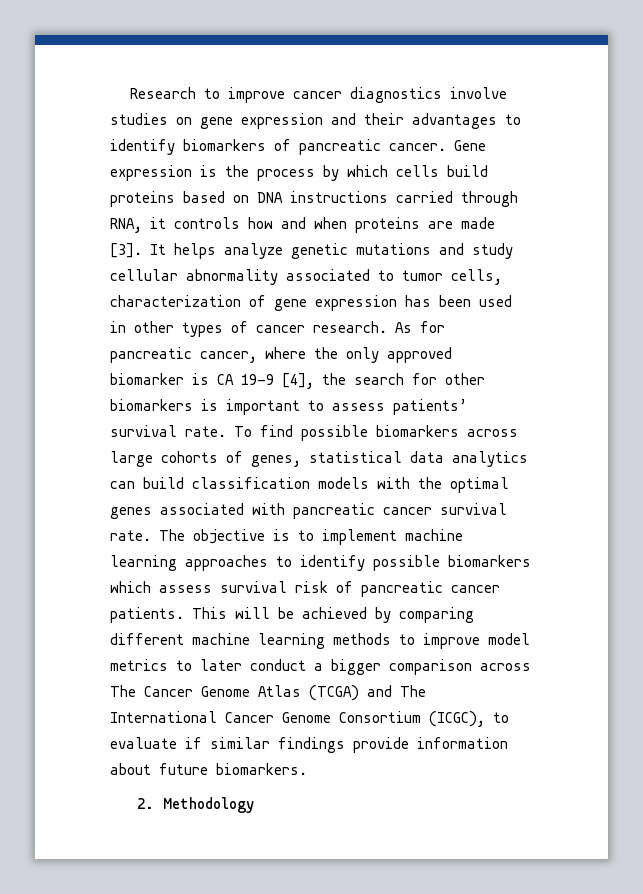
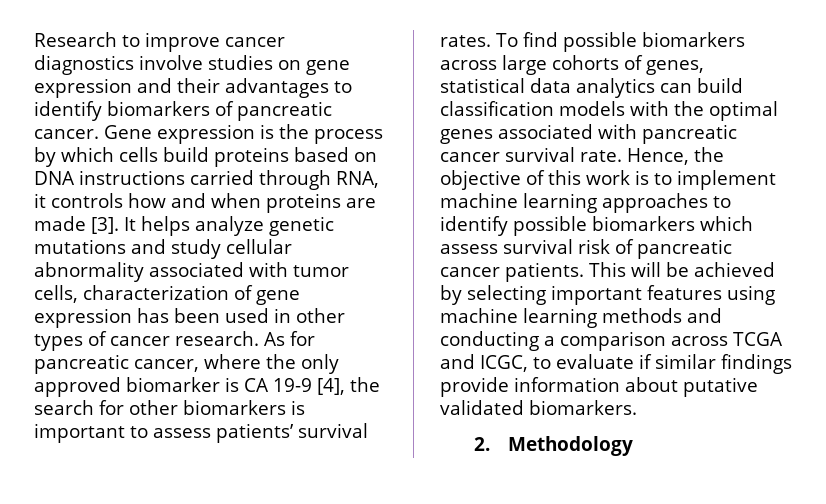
- It helps analyze genetic mutations and study cellular abnormality associated to tumor cells, characterization of gene expression has been used in other types of cancer research.
+ It helps analyze genetic mutations and study cellular abnormality associated with tumor cells, characterization of gene expression has been used in other types of cancer research.
- As for pancreatic cancer, where the only approved biomarker is CA 19-9 [4], the search for other biomarkers is important to assess patients’ survival rate.
+ As for pancreatic cancer, where the only approved biomarker is CA 19-9 [4], the search for other biomarkers is important to assess patients’ survival rates.
- The objective is to implement machine learning approaches to identify possible biomarkers which assess survival risk of pancreatic cancer patients.
+ Hence, the objective of this work is to implement machine learning approaches to identify possible biomarkers which assess survival risk of pancreatic cancer patients.
- This will be achieved by comparing different machine learning methods to improve model metrics to later conduct a bigger comparison across The Cancer Genome Atlas (TCGA) and The International Cancer Genome Consortium (ICGC), to evaluate if similar findings provide information about future biomarkers.
+ This will be achieved by selecting important features using machine learning methods and conducting a comparison across TCGA and ICGC, to evaluate if similar findings provide information about putative validated biomarkers.

